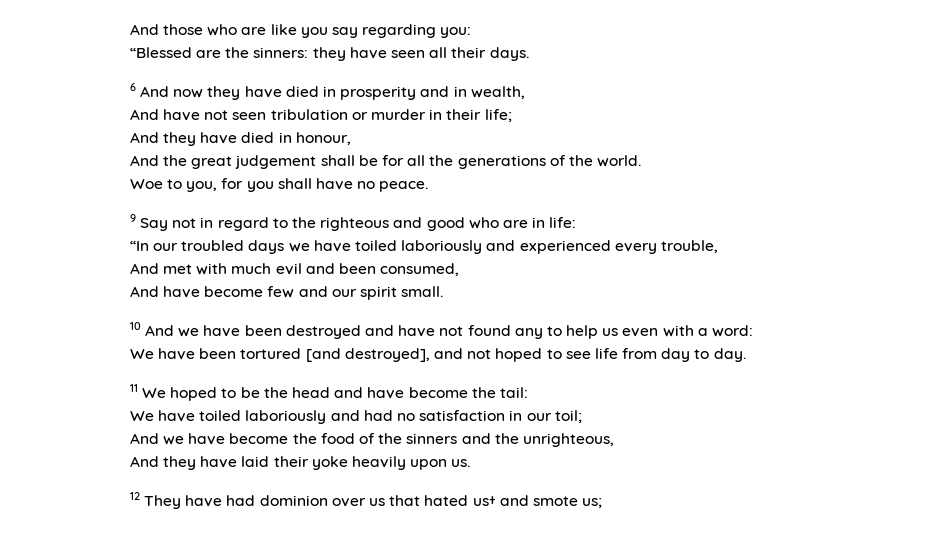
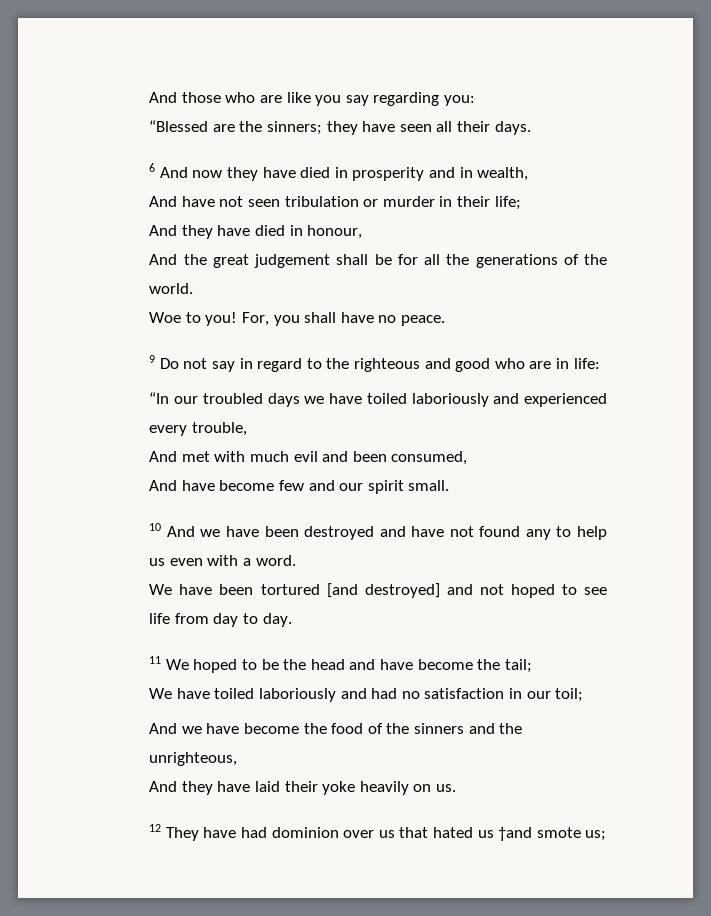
- “Blessed are the sinners: they have seen all their days.
+ “Blessed are the sinners; they have seen all their days.
- Woe to you, for you shall have no peace.
+ Woe to you! For, you shall have no peace.
- 9 Say not in regard to the righteous and good who are in life:
+ 9 Do not say in regard to the righteous and good who are in life:
- 10 And we have been destroyed and have not found any to help us even with a word:
+ 10 And we have been destroyed and have not found any to help us even with a word.
- We have been tortured [and destroyed], and not hoped to see life from day to day.
+ We have been tortured [and destroyed] and not hoped to see life from day to day.
- 11 We hoped to be the head and have become the tail:
+ 11 We hoped to be the head and have become the tail;
- And they have laid their yoke heavily upon us.
+ And they have laid their yoke heavily on us.
- 12 They have had dominion over us that hated us† and smote us;
+ 12 They have had dominion over us that hated us †and smote us;

